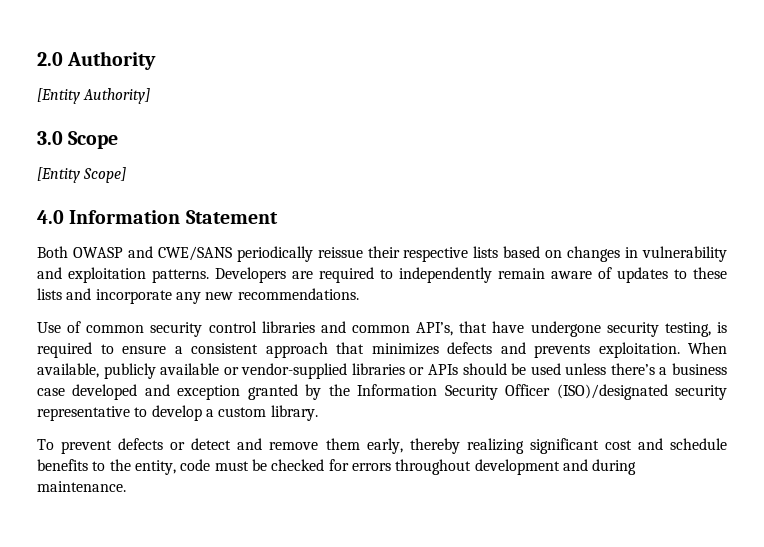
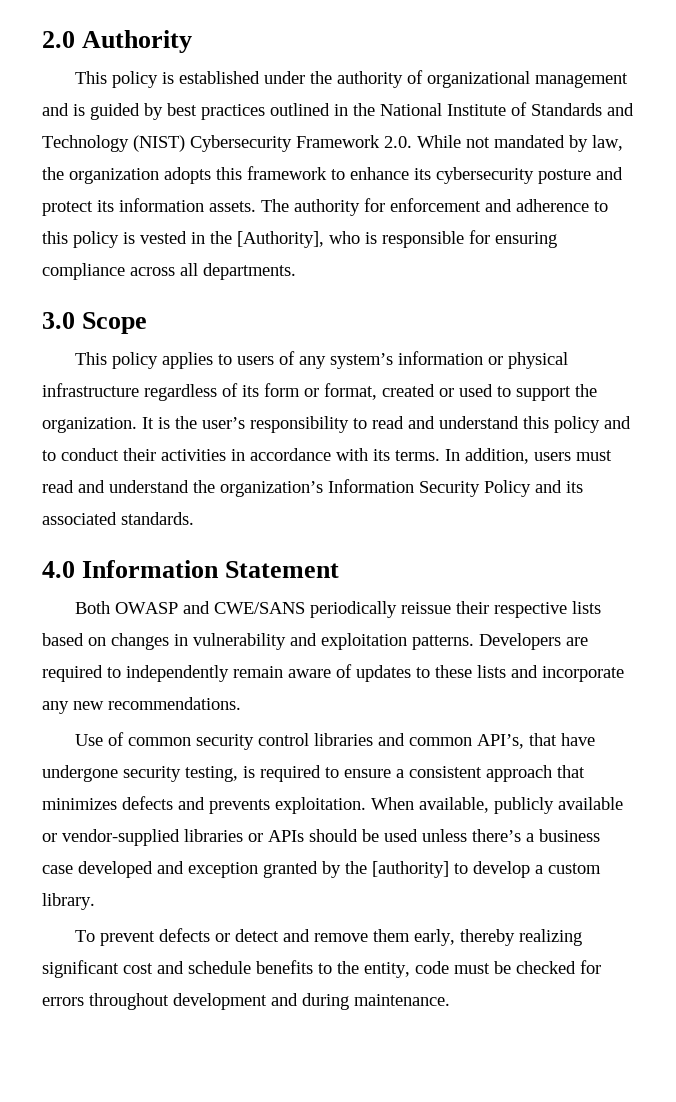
- [Entity Authority]
+ This policy is established under the authority of organizational management and is guided by best practices outlined in the National Institute of Standards and Technology (NIST) Cybersecurity Framework 2.0. While not mandated by law, the organization adopts this framework to enhance its cybersecurity posture and protect its information assets. The authority for enforcement and adherence to this policy is vested in the [Authority], who is responsible for ensuring compliance across all departments.
  3.0 Scope
- [Entity Scope]
+ This policy applies to users of any system’s information or physical infrastructure regardless of its form or format, created or used to support the organization. It is the user’s responsibility to read and understand this policy and to conduct their activities in accordance with its terms. In addition, users must read and understand the organization’s Information Security Policy and its associated standards.
- When available, publicly available or vendor-supplied libraries or APIs should be used unless there’s a business case developed and exception granted by the Information Security Officer (ISO)/designated security representative to develop a custom library.
+ When available, publicly available or vendor-supplied libraries or APIs should be used unless there’s a business case developed and exception granted by the [authority] to develop a custom library.

